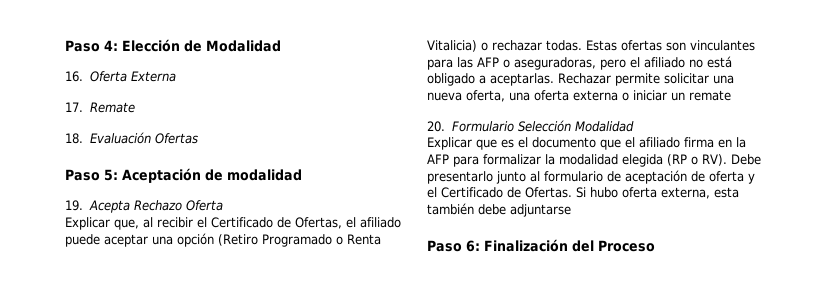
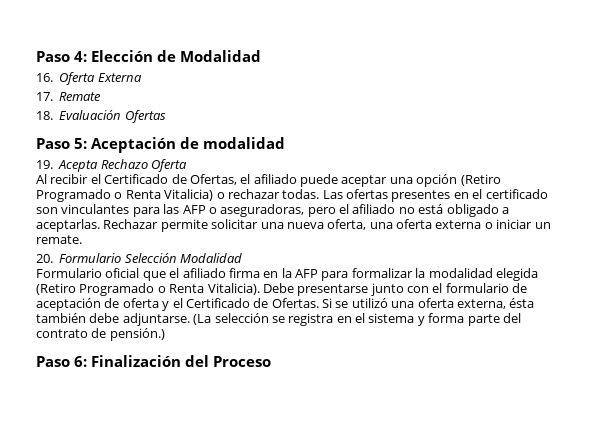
- Explicar que, al recibir el Certificado de Ofertas, el afiliado puede aceptar una opción (Retiro Programado o Renta Vitalicia) o rechazar todas.
+ Al recibir el Certificado de Ofertas, el afiliado puede aceptar una opción (Retiro Programado o Renta Vitalicia) o rechazar todas.
- Estas ofertas son vinculantes para las AFP o aseguradoras, pero el afiliado no está obligado a aceptarlas.
+ Las ofertas presentes en el certificado son vinculantes para las AFP o aseguradoras, pero el afiliado no está obligado a aceptarlas.
- Rechazar permite solicitar una nueva oferta, una oferta externa o iniciar un remate
+ Rechazar permite solicitar una nueva oferta, una oferta externa o iniciar un remate.
- Explicar que es el documento que el afiliado firma en la AFP para formalizar la modalidad elegida (RP o RV). Debe presentarlo junto al formulario de aceptación de oferta y el Certificado de Ofertas.
+ Formulario oficial que el afiliado firma en la AFP para formalizar la modalidad elegida (Retiro Programado o Renta Vitalicia). Debe presentarse junto con el formulario de aceptación de oferta y el Certificado de Ofertas.
- Si hubo oferta externa, esta también debe adjuntarse
+ Si se utilizó una oferta externa, ésta también debe adjuntarse. (La selección se registra en el sistema y forma parte del contrato de pensión.)

